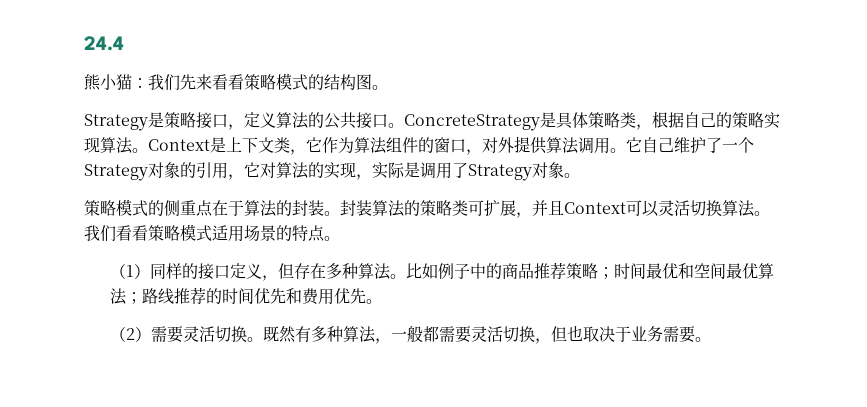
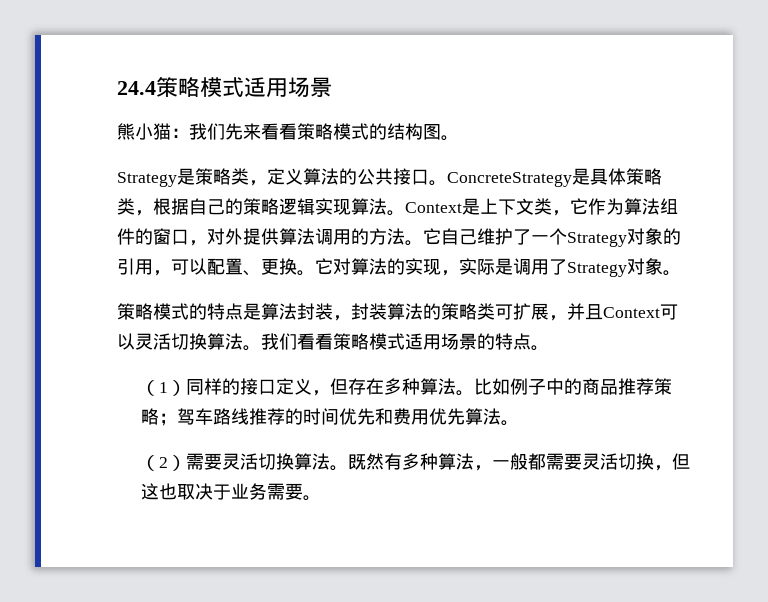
- 24.4
+ 24.4策略模式适用场景
- Strategy是策略接口，定义算法的公共接口。
+ Strategy是策略类，定义算法的公共接口。
- ConcreteStrategy是具体策略类，根据自己的策略实现算法。
+ ConcreteStrategy是具体策略类，根据自己的策略逻辑实现算法。
- Context是上下文类，它作为算法组件的窗口，对外提供算法调用。
+ Context是上下文类，它作为算法组件的窗口，对外提供算法调用的方法。
- 它自己维护了一个Strategy对象的引用，它对算法的实现，实际是调用了Strategy对象。
+ 它自己维护了一个Strategy对象的引用，可以配置、更换。它对算法的实现，实际是调用了Strategy对象。
- 策略模式的侧重点在于算法的封装。封装算法的策略类可扩展，并且Context可以灵活切换算法。
+ 策略模式的特点是算法封装，封装算法的策略类可扩展，并且Context可以灵活切换算法。
- 比如例子中的商品推荐策略；时间最优和空间最优算法；路线推荐的时间优先和费用优先。
+ 比如例子中的商品推荐策略；驾车路线推荐的时间优先和费用优先算法。
- （2）需要灵活切换。
+ （2）需要灵活切换算法。
- 既然有多种算法，一般都需要灵活切换，但也取决于业务需要。
+ 既然有多种算法，一般都需要灵活切换，但这也取决于业务需要。

